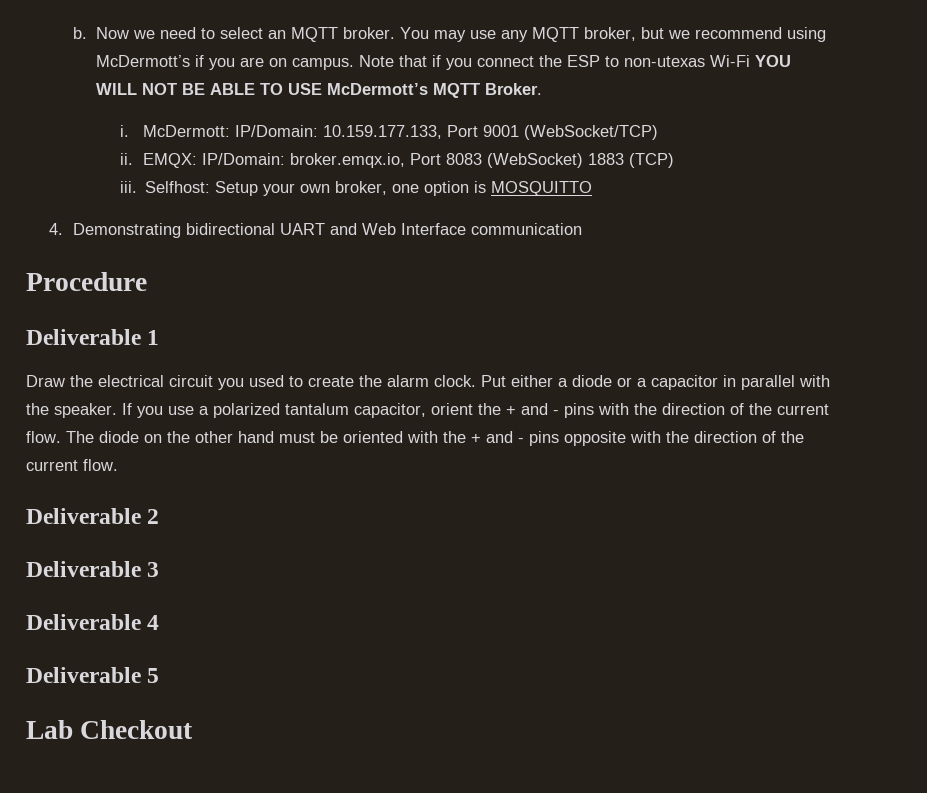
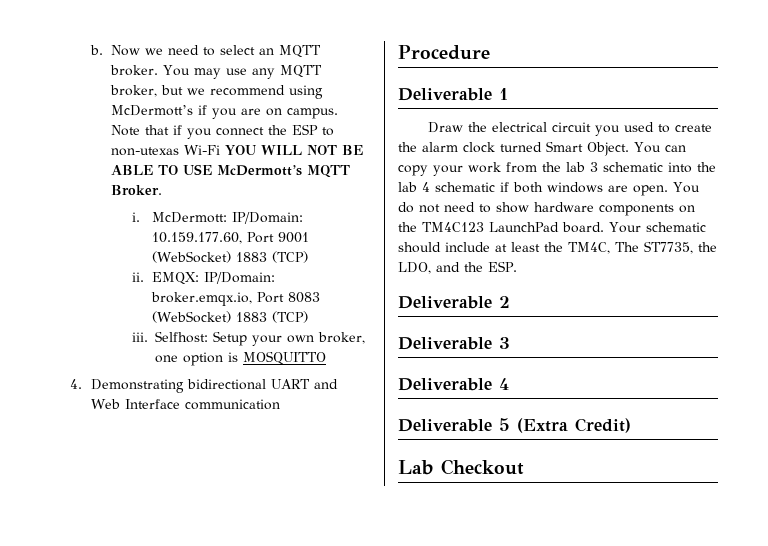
- McDermott: IP/Domain: 10.159.177.133, Port 9001 (WebSocket/TCP)
+ McDermott: IP/Domain: 10.159.177.60, Port 9001 (WebSocket) 1883 (TCP)
- Draw the electrical circuit you used to create the alarm clock. Put either a diode or a capacitor in parallel with the speaker. If you use a polarized tantalum capacitor, orient the + and - pins with the direction of the current flow. The diode on the other hand must be oriented with the + and - pins opposite with the direction of the current flow.
+ Draw the electrical circuit you used to create the alarm clock turned Smart Object. You can copy your work from the lab 3 schematic into the lab 4 schematic if both windows are open. You do not need to show hardware components on the TM4C123 LaunchPad board. Your schematic should include at least the TM4C, The ST7735, the LDO, and the ESP.
- Deliverable 5
+ Deliverable 5 (Extra Credit)

